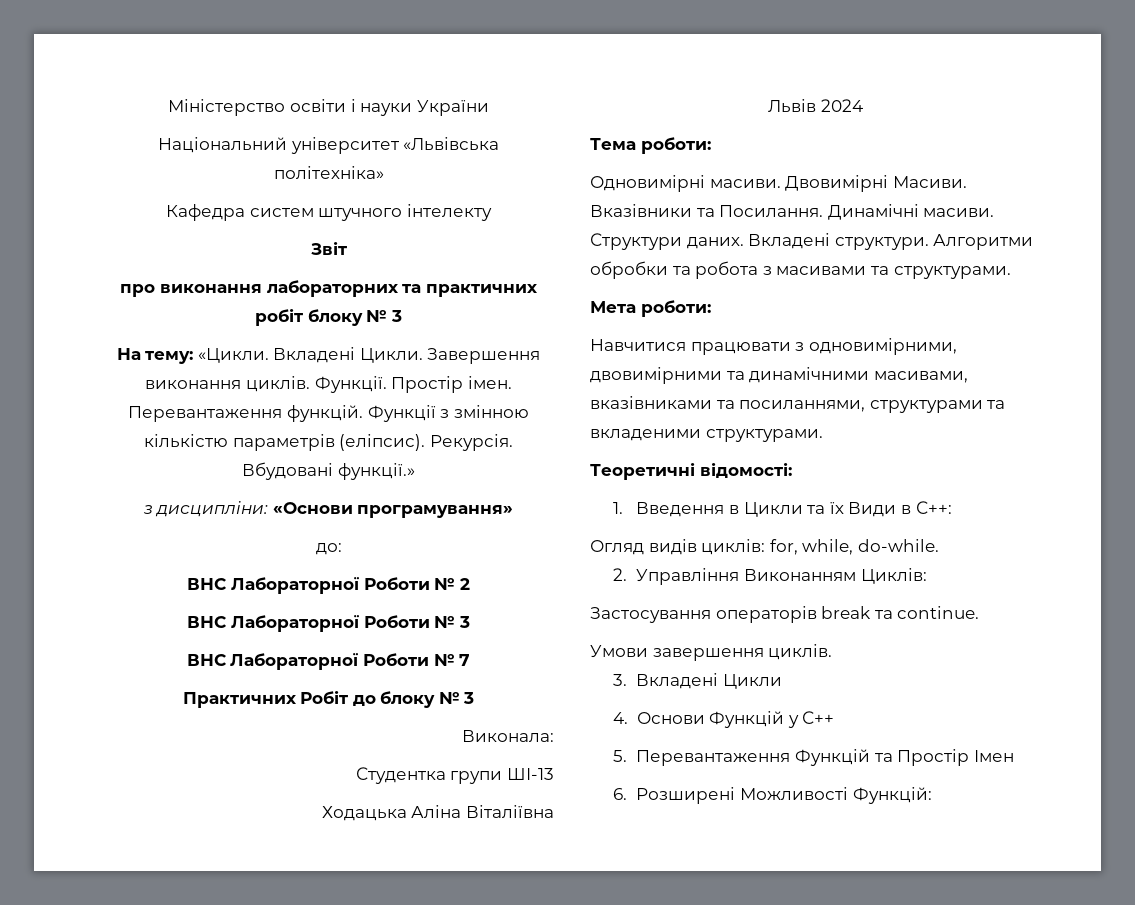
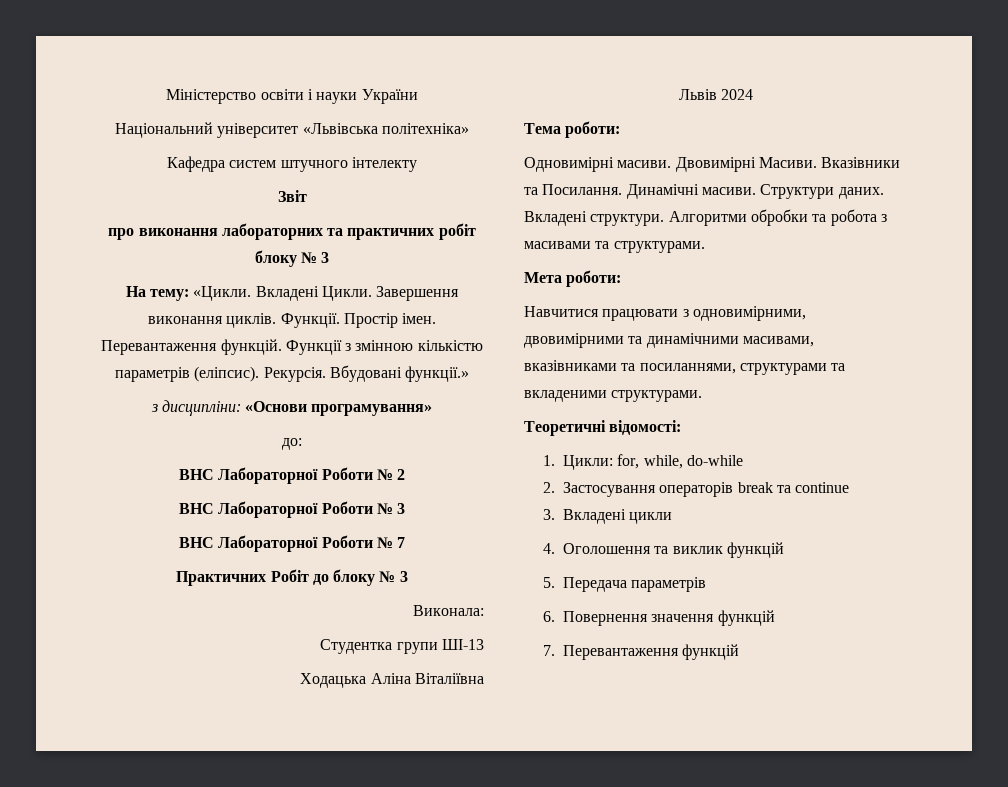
- 1. Введення в Цикли та їх Види в С++:
- Огляд видів циклів: for, while, do-while.
+ 1. Цикли: for, while, do-while
- 2. Управління Виконанням Циклів:
- Застосування операторів break та continue.
- Умови завершення циклів.
+ 2. Застосування операторів break та continue
- 3. Вкладені Цикли
+ 3. Вкладені цикли
- 4. Основи Функцій у С++
- 5. Перевантаження Функцій та Простір Імен
- 6. Розширені Можливості Функцій:
+ 4. Оголошення та виклик функцій
+ 5. Передача параметрів
+ 6. Повернення значення функцій
+ 7. Перевантаження функцій

